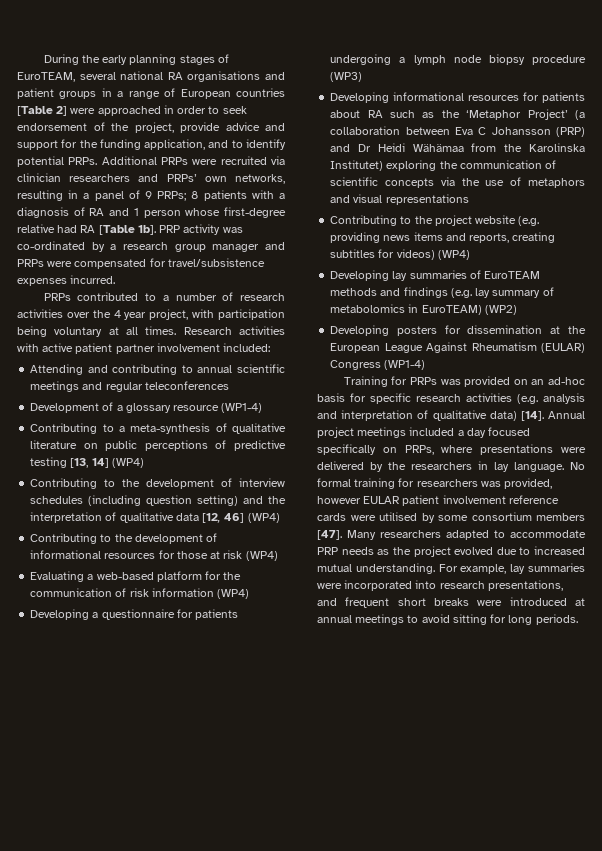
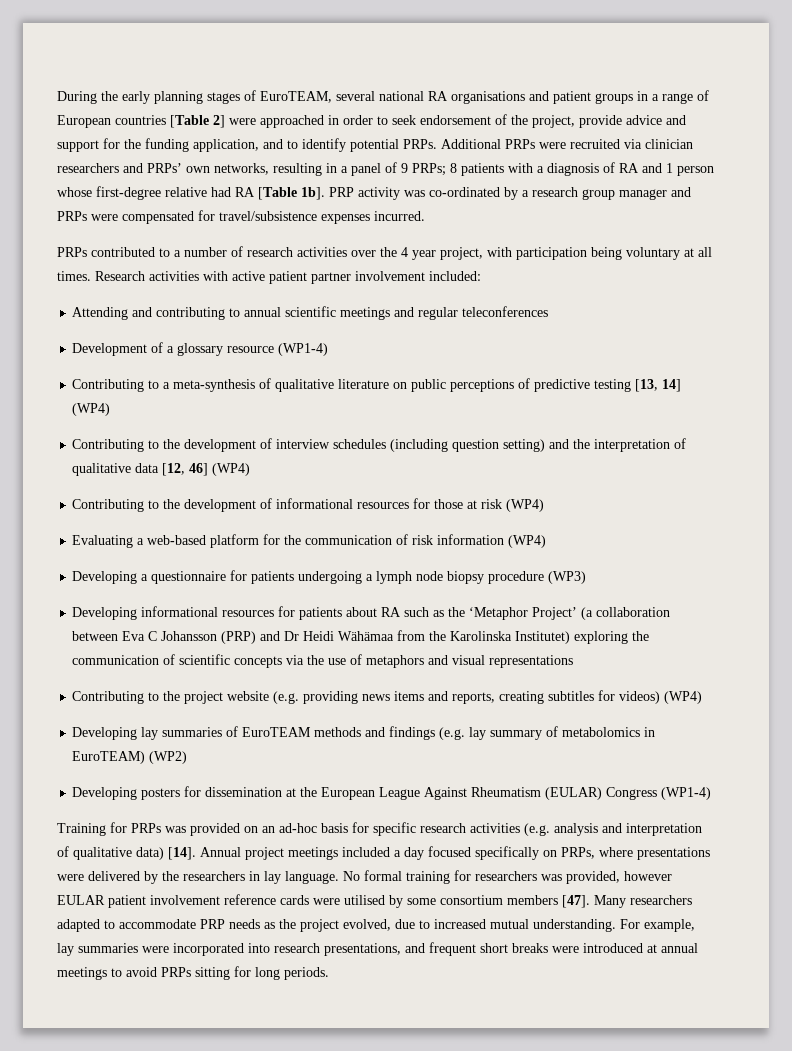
- Many researchers adapted to accommodate PRP needs as the project evolved due to increased mutual understanding.
+ Many researchers adapted to accommodate PRP needs as the project evolved, due to increased mutual understanding.
- For example, lay summaries were incorporated into research presentations, and frequent short breaks were introduced at annual meetings to avoid sitting for long periods.
+ For example, lay summaries were incorporated into research presentations, and frequent short breaks were introduced at annual meetings to avoid PRPs sitting for long periods.

